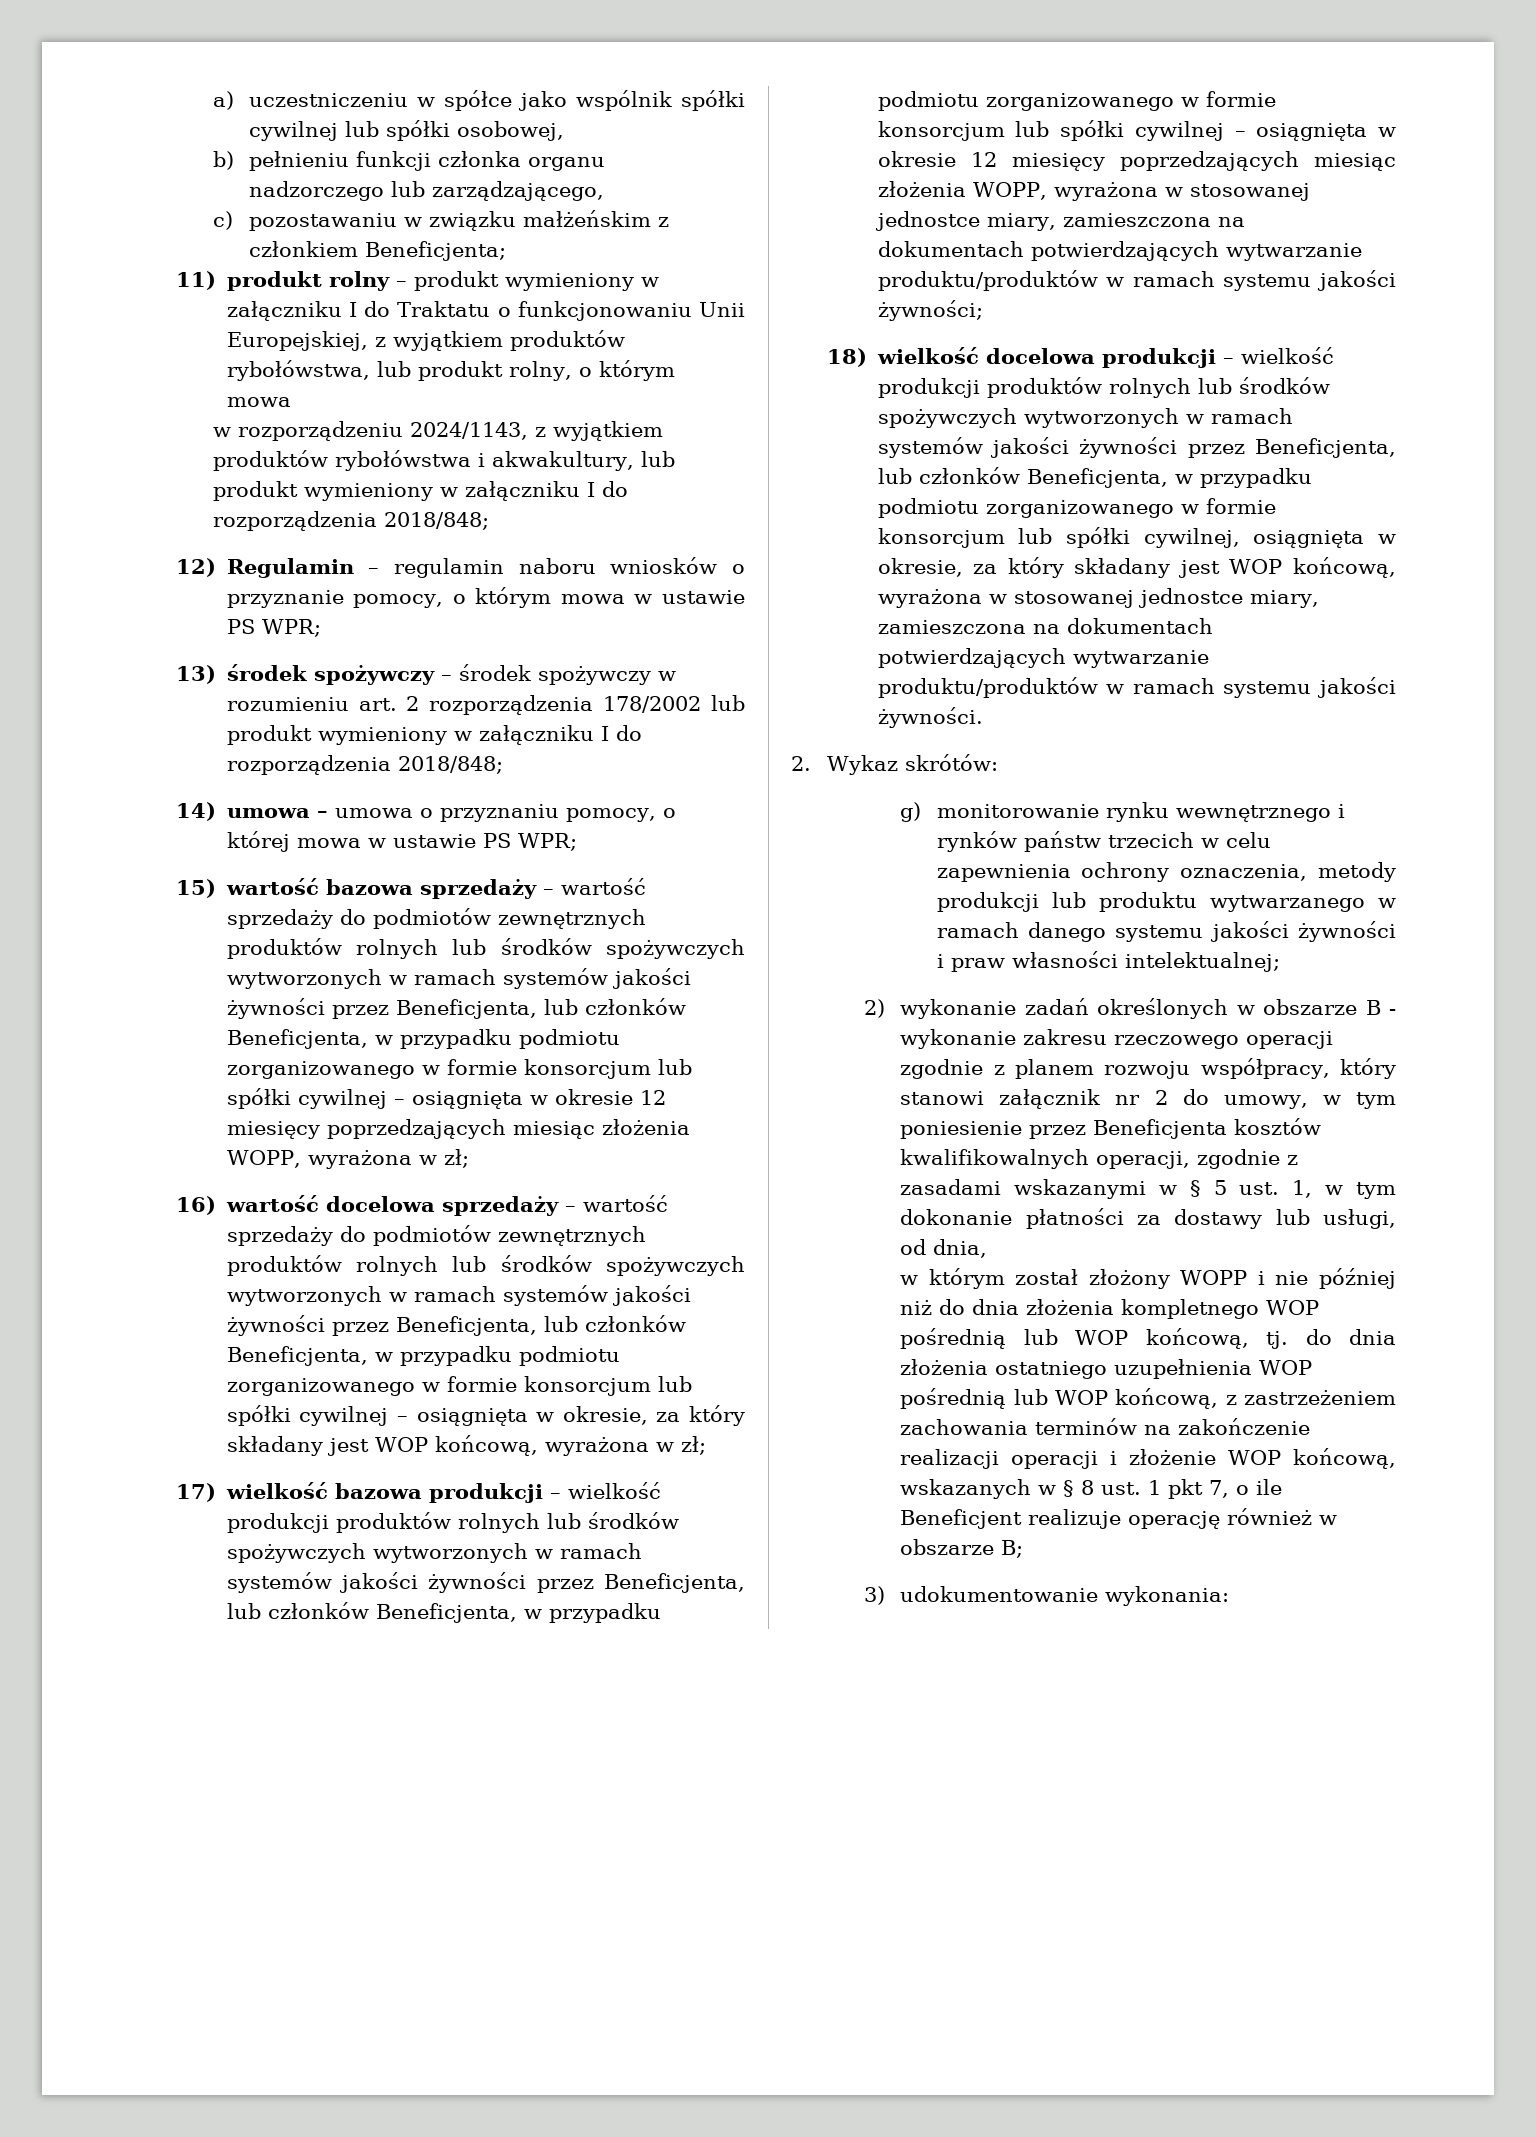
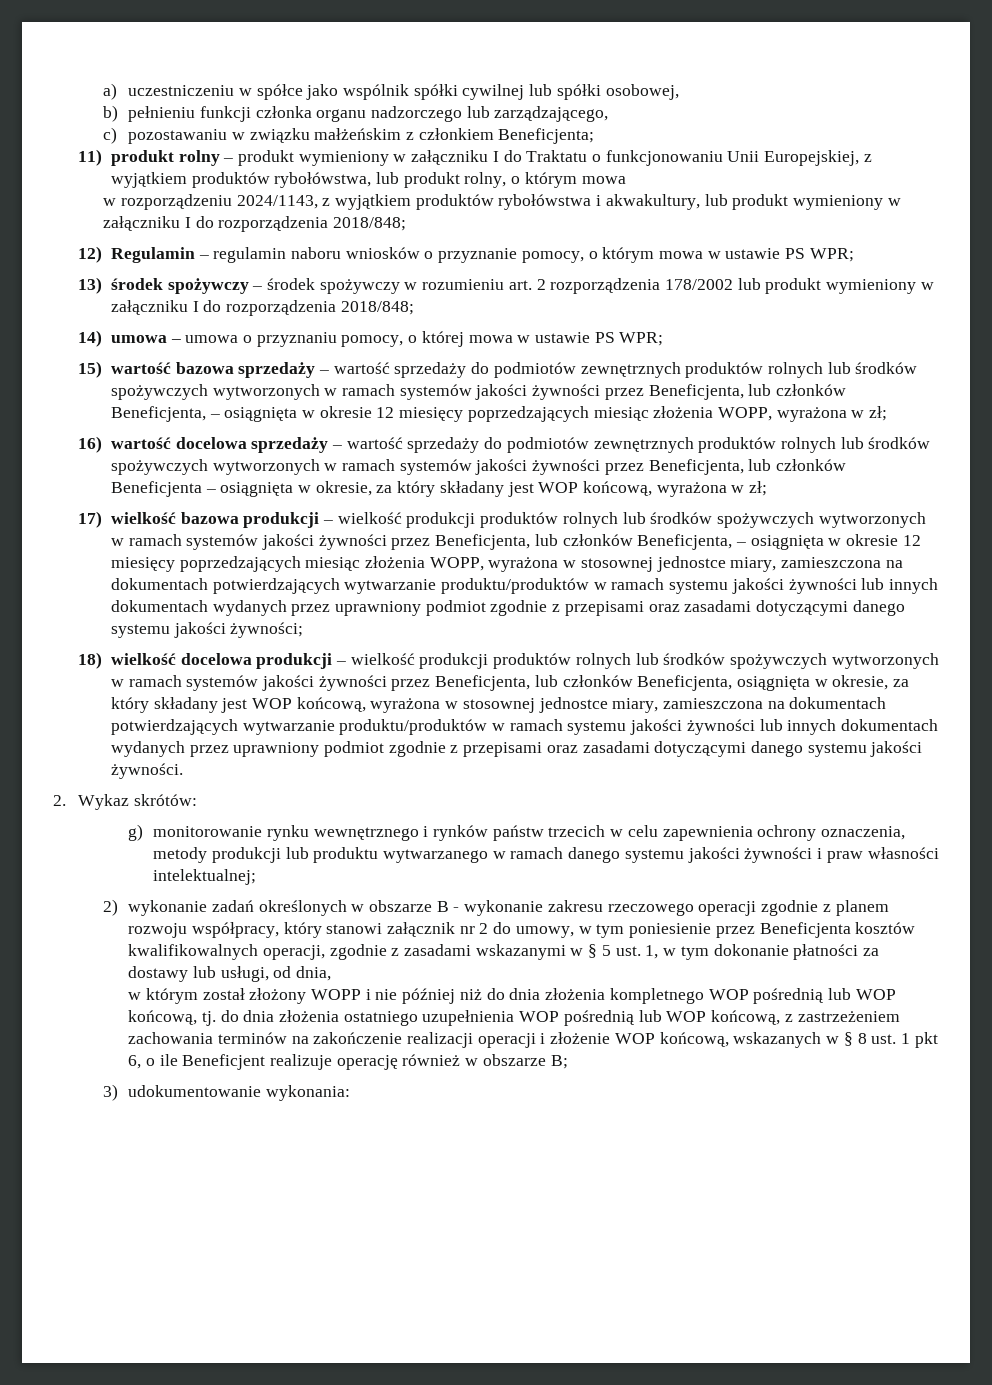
- 15) wartość bazowa sprzedaży – wartość sprzedaży do podmiotów zewnętrznych produktów rolnych lub środków spożywczych wytworzonych w ramach systemów jakości żywności przez Beneficjenta, lub członków Beneficjenta, w przypadku podmiotu zorganizowanego w formie konsorcjum lub spółki cywilnej – osiągnięta w okresie 12 miesięcy poprzedzających miesiąc złożenia WOPP, wyrażona w zł;
+ 15) wartość bazowa sprzedaży – wartość sprzedaży do podmiotów zewnętrznych produktów rolnych lub środków spożywczych wytworzonych w ramach systemów jakości żywności przez Beneficjenta, lub członków Beneficjenta, – osiągnięta w okresie 12 miesięcy poprzedzających miesiąc złożenia WOPP, wyrażona w zł;
- 16) wartość docelowa sprzedaży – wartość sprzedaży do podmiotów zewnętrznych produktów rolnych lub środków spożywczych wytworzonych w ramach systemów jakości żywności przez Beneficjenta, lub członków Beneficjenta, w przypadku podmiotu zorganizowanego w formie konsorcjum lub spółki cywilnej – osiągnięta w okresie, za który składany jest WOP końcową, wyrażona w zł;
+ 16) wartość docelowa sprzedaży – wartość sprzedaży do podmiotów zewnętrznych produktów rolnych lub środków spożywczych wytworzonych w ramach systemów jakości żywności przez Beneficjenta, lub członków Beneficjenta – osiągnięta w okresie, za który składany jest WOP końcową, wyrażona w zł;
- 17) wielkość bazowa produkcji – wielkość produkcji produktów rolnych lub środków spożywczych wytworzonych w ramach systemów jakości żywności przez Beneficjenta, lub członków Beneficjenta, w przypadku podmiotu zorganizowanego w formie konsorcjum lub spółki cywilnej – osiągnięta w okresie 12 miesięcy poprzedzających miesiąc złożenia WOPP, wyrażona w stosowanej jednostce miary, zamieszczona na dokumentach potwierdzających wytwarzanie produktu/produktów w ramach systemu jakości żywności;
+ 17) wielkość bazowa produkcji – wielkość produkcji produktów rolnych lub środków spożywczych wytworzonych w ramach systemów jakości żywności przez Beneficjenta, lub członków Beneficjenta, – osiągnięta w okresie 12 miesięcy poprzedzających miesiąc złożenia WOPP, wyrażona w stosownej jednostce miary, zamieszczona na dokumentach potwierdzających wytwarzanie produktu/produktów w ramach systemu jakości żywności lub innych dokumentach wydanych przez uprawniony podmiot zgodnie z przepisami oraz zasadami dotyczącymi danego systemu jakości żywności;
- 18) wielkość docelowa produkcji – wielkość produkcji produktów rolnych lub środków spożywczych wytworzonych w ramach systemów jakości żywności przez Beneficjenta, lub członków Beneficjenta, w przypadku podmiotu zorganizowanego w formie konsorcjum lub spółki cywilnej, osiągnięta w okresie, za który składany jest WOP końcową, wyrażona w stosowanej jednostce miary, zamieszczona na dokumentach potwierdzających wytwarzanie produktu/produktów w ramach systemu jakości żywności.
+ 18) wielkość docelowa produkcji – wielkość produkcji produktów rolnych lub środków spożywczych wytworzonych w ramach systemów jakości żywności przez Beneficjenta, lub członków Beneficjenta, osiągnięta w okresie, za który składany jest WOP końcową, wyrażona w stosownej jednostce miary, zamieszczona na dokumentach potwierdzających wytwarzanie produktu/produktów w ramach systemu jakości żywności lub innych dokumentach wydanych przez uprawniony podmiot zgodnie z przepisami oraz zasadami dotyczącymi danego systemu jakości żywności.
- w którym został złożony WOPP i nie później niż do dnia złożenia kompletnego WOP pośrednią lub WOP końcową, tj. do dnia złożenia ostatniego uzupełnienia WOP pośrednią lub WOP końcową, z zastrzeżeniem zachowania terminów na zakończenie realizacji operacji i złożenie WOP końcową, wskazanych w § 8 ust. 1 pkt 7, o ile Beneficjent realizuje operację również w obszarze B;
+ w którym został złożony WOPP i nie później niż do dnia złożenia kompletnego WOP pośrednią lub WOP końcową, tj. do dnia złożenia ostatniego uzupełnienia WOP pośrednią lub WOP końcową, z zastrzeżeniem zachowania terminów na zakończenie realizacji operacji i złożenie WOP końcową, wskazanych w § 8 ust. 1 pkt 6, o ile Beneficjent realizuje operację również w obszarze B;

